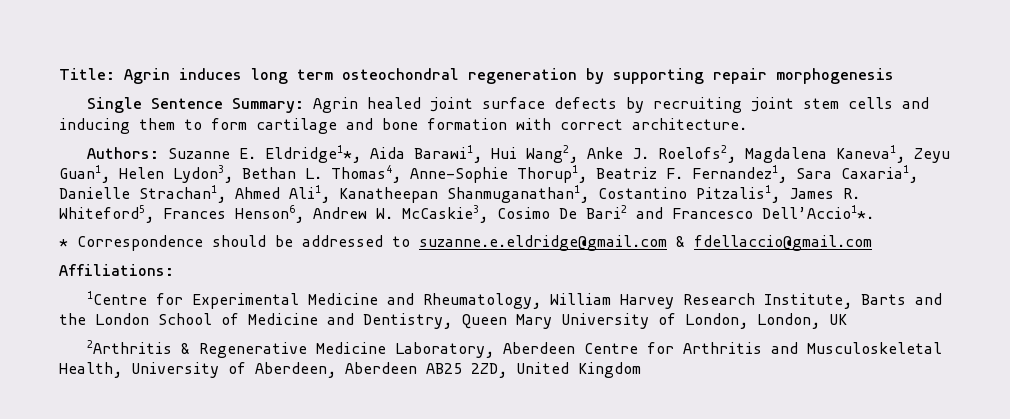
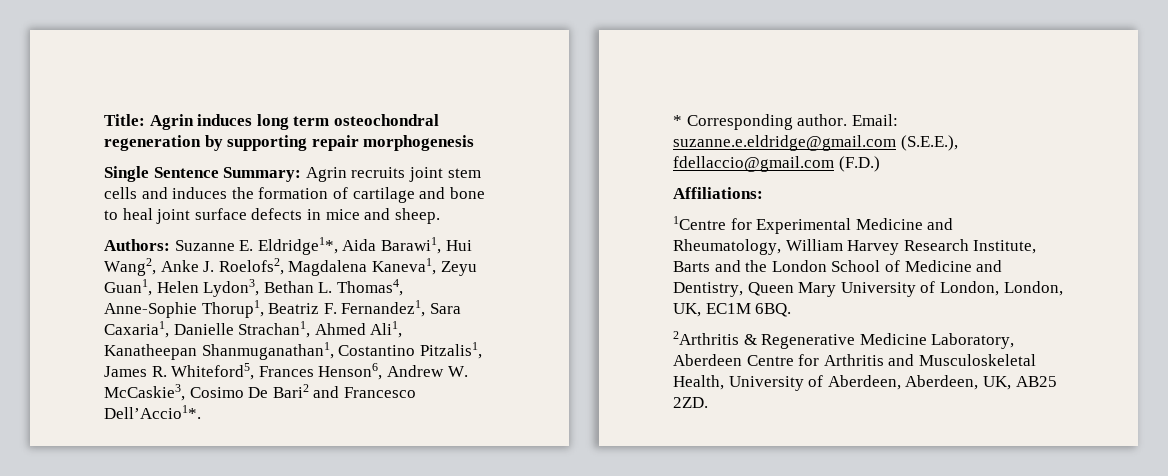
- Single Sentence Summary: Agrin healed joint surface defects by recruiting joint stem cells and inducing them to form cartilage and bone formation with correct architecture.
+ Single Sentence Summary: Agrin recruits joint stem cells and induces the formation of cartilage and bone to heal joint surface defects in mice and sheep.
- * Correspondence should be addressed to suzanne.e.eldridge@gmail.com & fdellaccio@gmail.com
+ * Corresponding author. Email: suzanne.e.eldridge@gmail.com (S.E.E.), fdellaccio@gmail.com (F.D.)
- 1Centre for Experimental Medicine and Rheumatology, William Harvey Research Institute, Barts and the London School of Medicine and Dentistry, Queen Mary University of London, London, UK
+ 1Centre for Experimental Medicine and Rheumatology, William Harvey Research Institute, Barts and the London School of Medicine and Dentistry, Queen Mary University of London, London, UK, EC1M 6BQ.
- 2Arthritis & Regenerative Medicine Laboratory, Aberdeen Centre for Arthritis and Musculoskeletal Health, University of Aberdeen, Aberdeen AB25 2ZD, United Kingdom
+ 2Arthritis & Regenerative Medicine Laboratory, Aberdeen Centre for Arthritis and Musculoskeletal Health, University of Aberdeen, Aberdeen, UK, AB25 2ZD.

